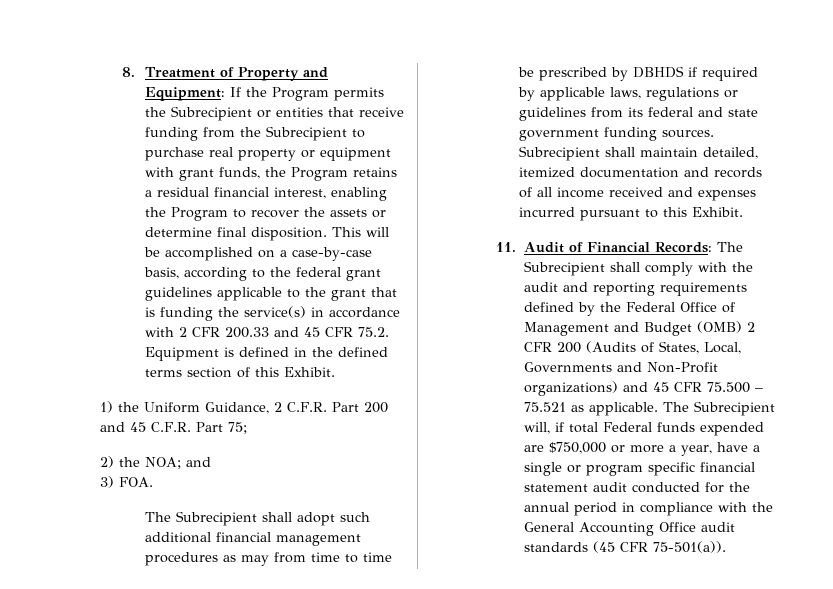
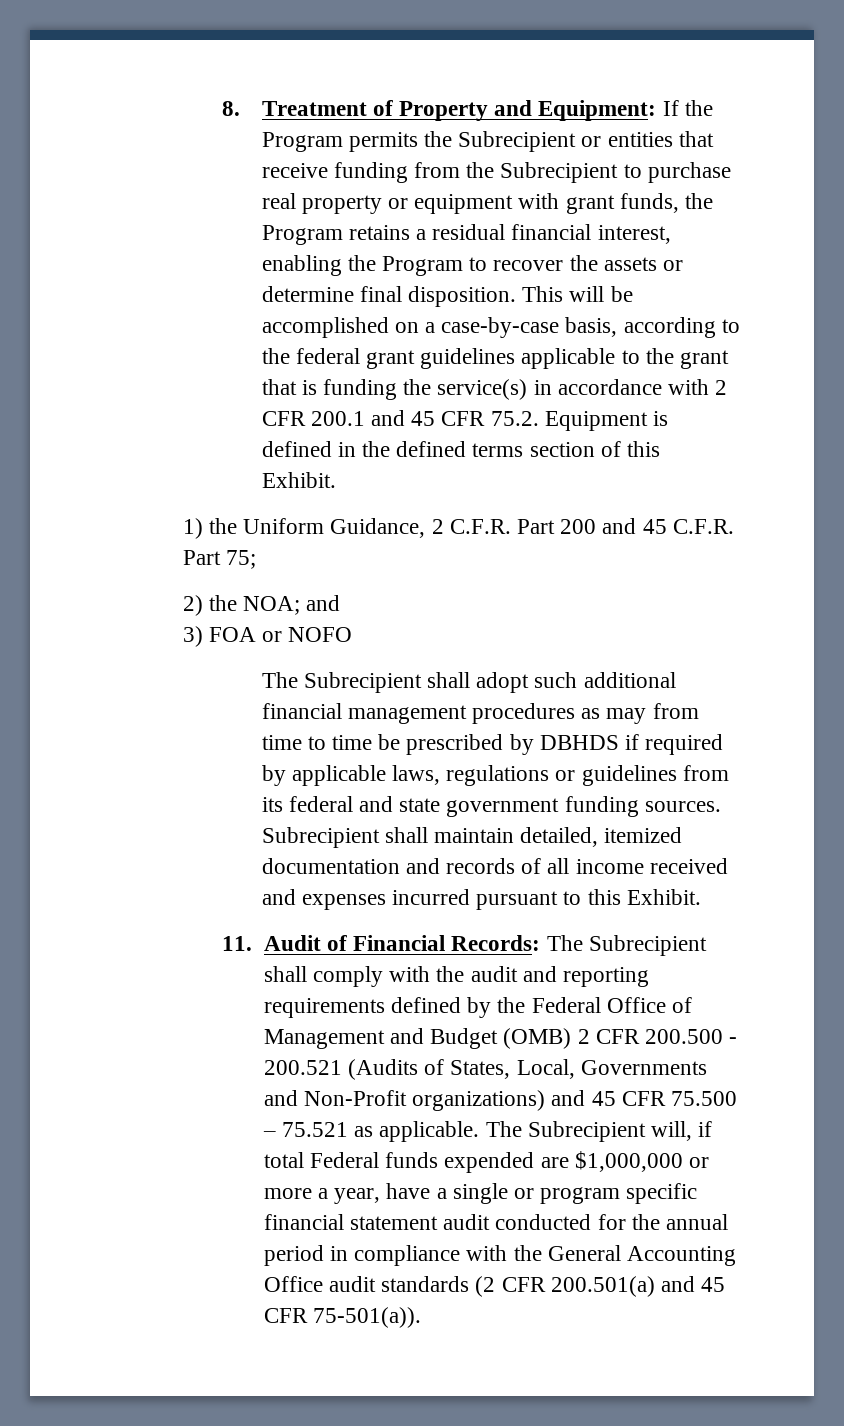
- This will be accomplished on a case-by-case basis, according to the federal grant guidelines applicable to the grant that is funding the service(s) in accordance with 2 CFR 200.33 and 45 CFR 75.2. Equipment is defined in the defined terms section of this Exhibit.
+ This will be accomplished on a case-by-case basis, according to the federal grant guidelines applicable to the grant that is funding the service(s) in accordance with 2 CFR 200.1 and 45 CFR 75.2. Equipment is defined in the defined terms section of this Exhibit.
- 3) FOA.
+ 3) FOA or NOFO
- 11. Audit of Financial Records: The Subrecipient shall comply with the audit and reporting requirements defined by the Federal Office of Management and Budget (OMB) 2 CFR 200 (Audits of States, Local, Governments and Non-Profit organizations) and 45 CFR 75.500 – 75.521 as applicable.
+ 11. Audit of Financial Records: The Subrecipient shall comply with the audit and reporting requirements defined by the Federal Office of Management and Budget (OMB) 2 CFR 200.500 - 200.521 (Audits of States, Local, Governments and Non-Profit organizations) and 45 CFR 75.500 – 75.521 as applicable.
- The Subrecipient will, if total Federal funds expended are $750,000 or more a year, have a single or program specific financial statement audit conducted for the annual period in compliance with the General Accounting Office audit standards (45 CFR 75-501(a)).
+ The Subrecipient will, if total Federal funds expended are $1,000,000 or more a year, have a single or program specific financial statement audit conducted for the annual period in compliance with the General Accounting Office audit standards (2 CFR 200.501(a) and 45 CFR 75-501(a)).

